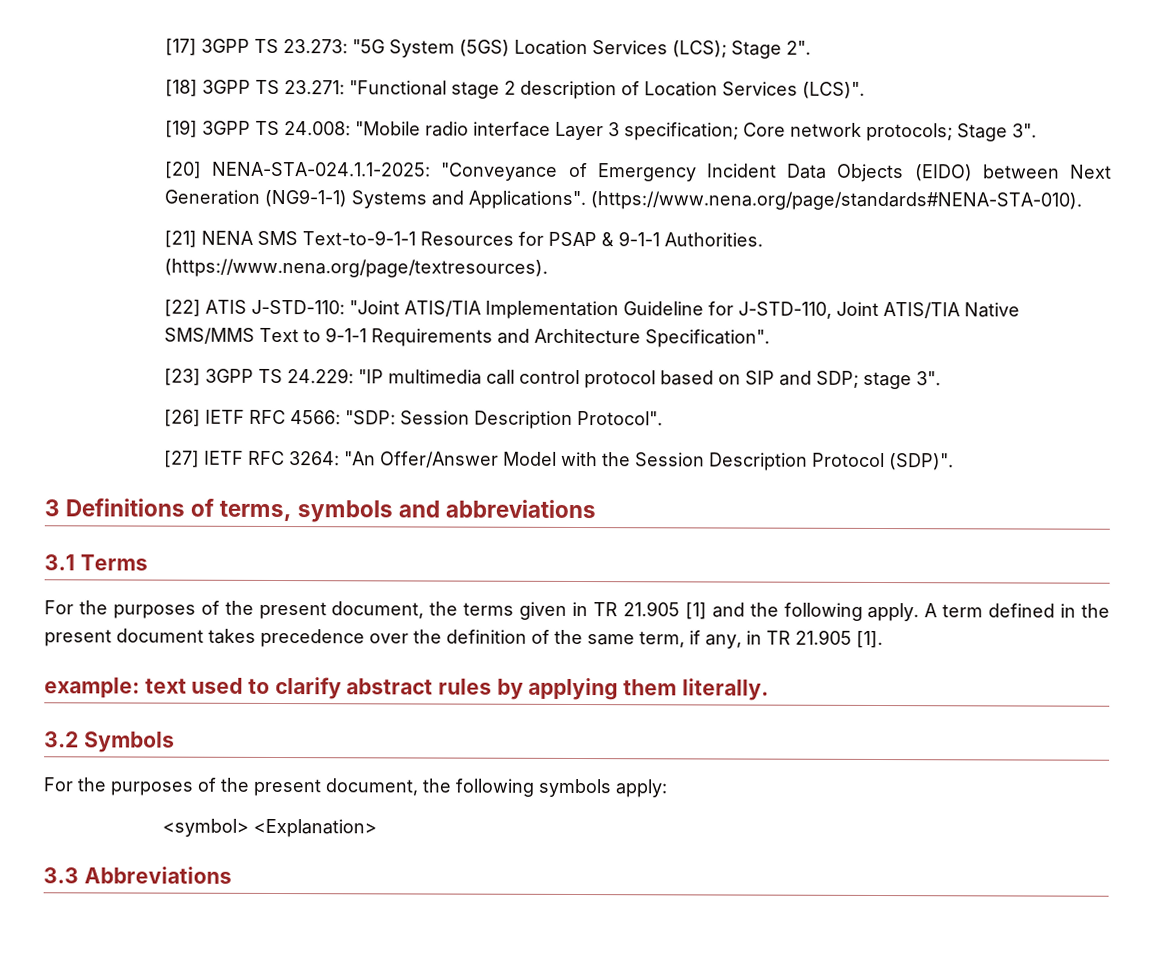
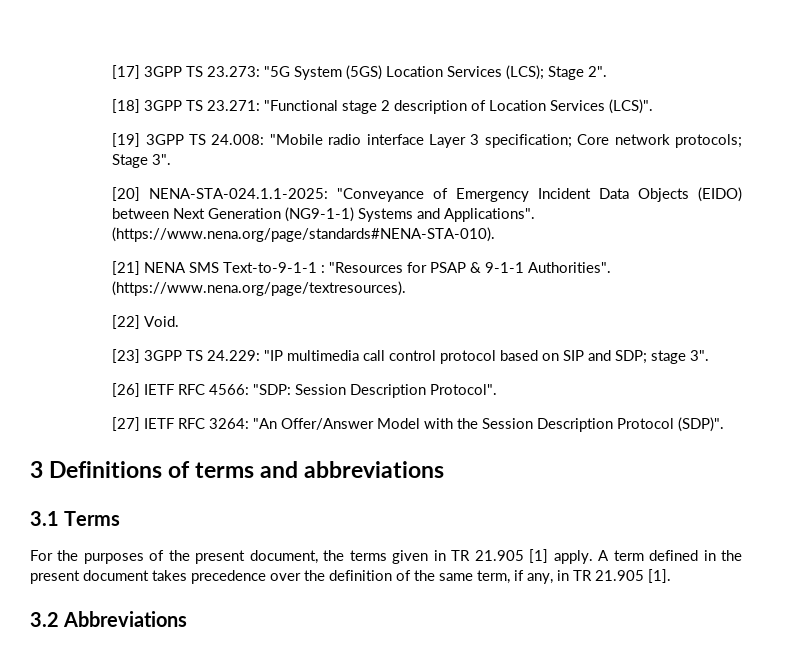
- [21] NENA SMS Text-to-9-1-1 Resources for PSAP & 9-1-1 Authorities.
+ [21] NENA SMS Text-to-9-1-1 : "Resources for PSAP & 9-1-1 Authorities".
- [22] ATIS J-STD-110: "Joint ATIS/TIA Implementation Guideline for J-STD-110, Joint ATIS/TIA Native SMS/MMS Text to 9-1-1 Requirements and Architecture Specification".
+ [22] Void.
- 3 Definitions of terms, symbols and abbreviations
+ 3 Definitions of terms and abbreviations
- For the purposes of the present document, the terms given in TR 21.905 [1] and the following apply.
+ For the purposes of the present document, the terms given in TR 21.905 [1] apply.
- example: text used to clarify abstract rules by applying them literally.
- 3.2 Symbols
- For the purposes of the present document, the following symbols apply:
- <symbol> <Explanation>
- 3.3 Abbreviations
+ 3.2 Abbreviations

